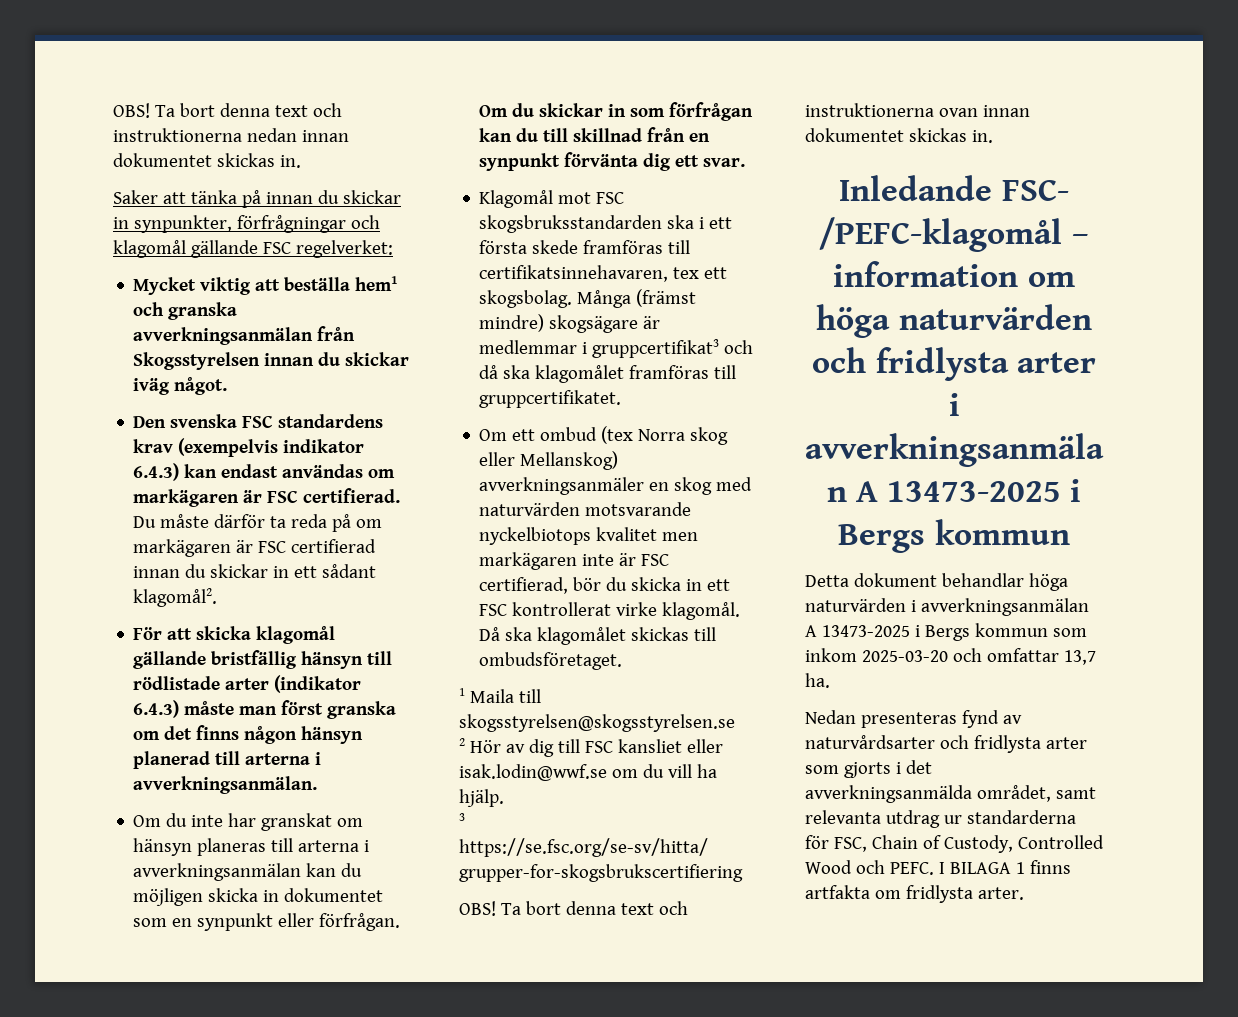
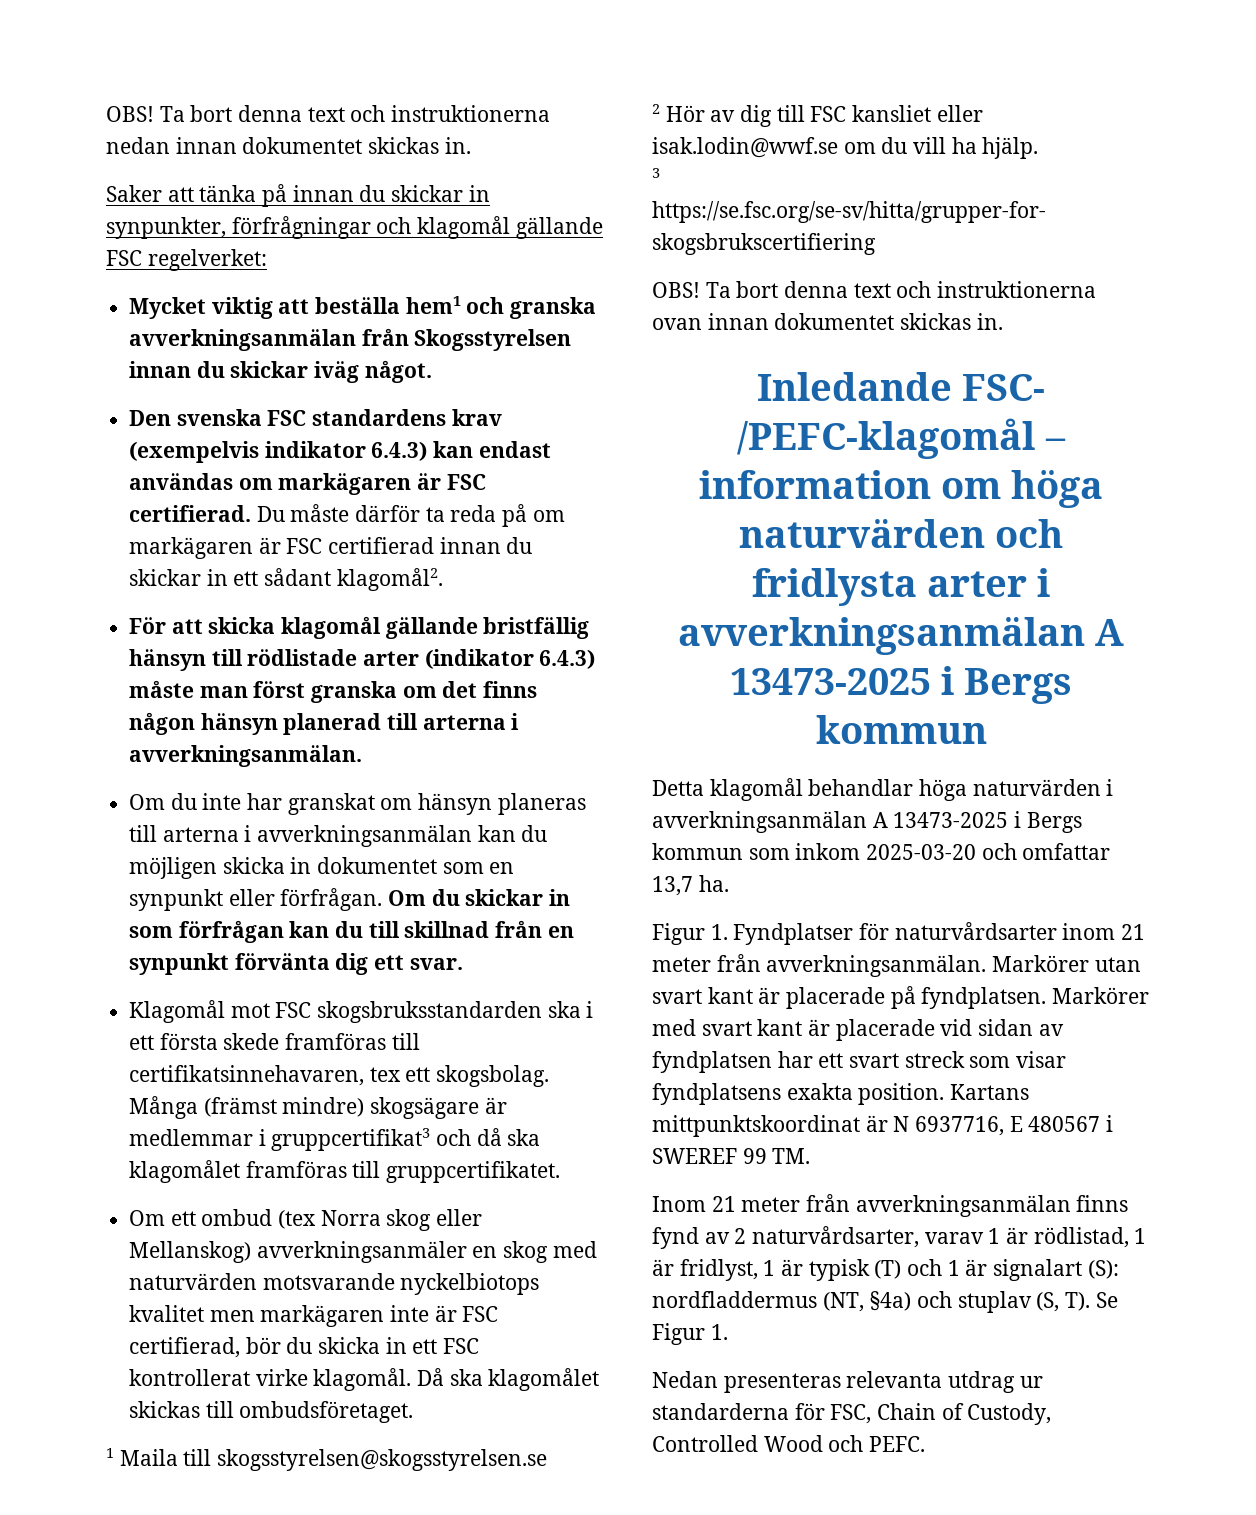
- Detta dokument behandlar höga naturvärden i avverkningsanmälan A 13473-2025 i Bergs kommun som inkom 2025-03-20 och omfattar 13,7 ha.
+ Detta klagomål behandlar höga naturvärden i avverkningsanmälan A 13473-2025 i Bergs kommun som inkom 2025-03-20 och omfattar 13,7 ha.
- Nedan presenteras fynd av naturvårdsarter och fridlysta arter som gjorts i det avverkningsanmälda området, samt relevanta utdrag ur standarderna för FSC, Chain of Custody, Controlled Wood och PEFC. I BILAGA 1 finns artfakta om fridlysta arter.
+ Figur 1. Fyndplatser för naturvårdsarter inom 21 meter från avverkningsanmälan. Markörer utan svart kant är placerade på fyndplatsen. Markörer med svart kant är placerade vid sidan av fyndplatsen har ett svart streck som visar fyndplatsens exakta position. Kartans mittpunktskoordinat är N 6937716, E 480567 i SWEREF 99 TM.
+ Inom 21 meter från avverkningsanmälan finns fynd av 2 naturvårdsarter, varav 1 är rödlistad, 1 är fridlyst, 1 är typisk (T) och 1 är signalart (S): nordfladdermus (NT, §4a) och stuplav (S, T). Se Figur 1.
+ Nedan presenteras relevanta utdrag ur standarderna för FSC, Chain of Custody, Controlled Wood och PEFC.

